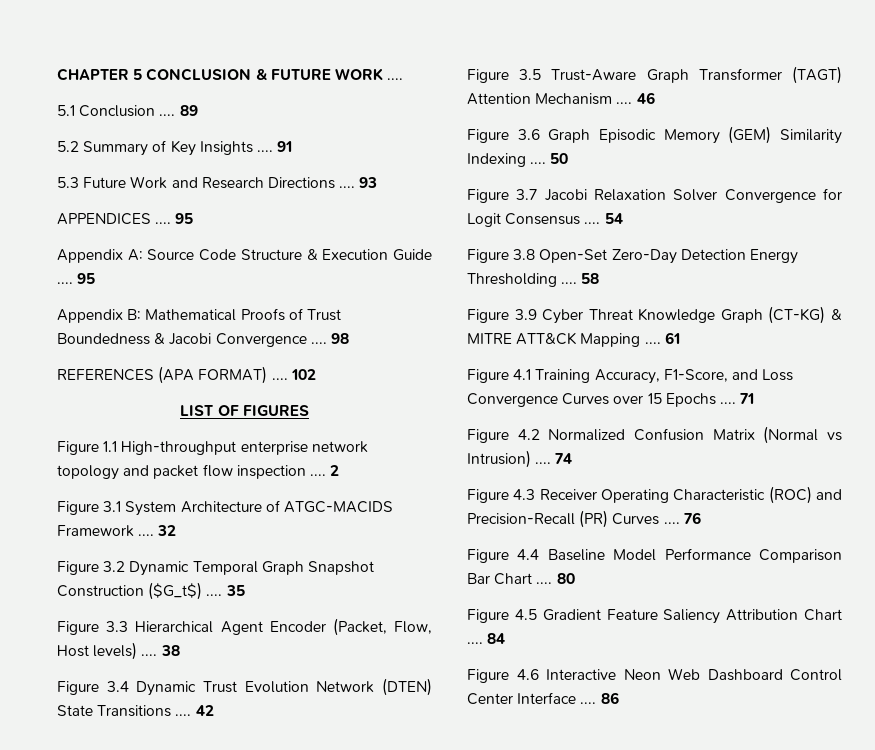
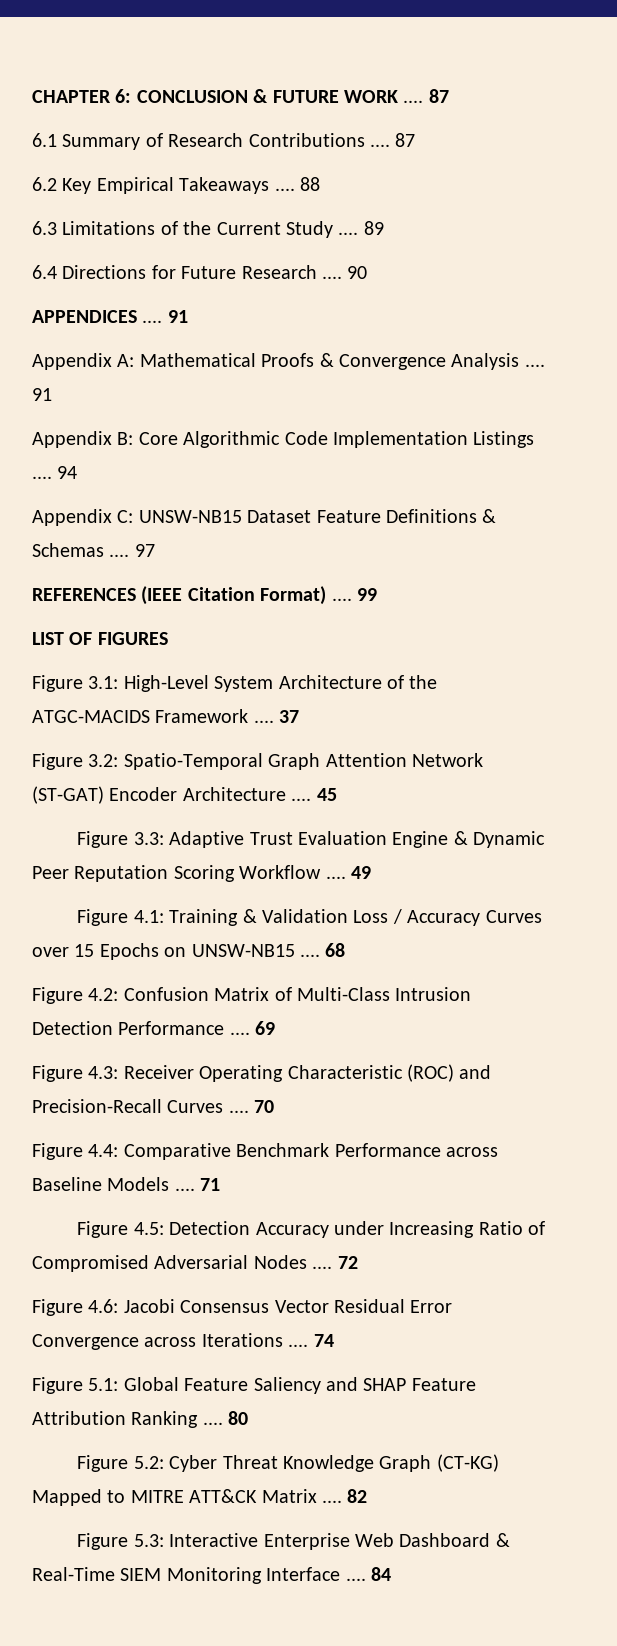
- CHAPTER 5 CONCLUSION & FUTURE WORK ....
- 5.1 Conclusion .... 89
- 5.2 Summary of Key Insights .... 91
- 5.3 Future Work and Research Directions .... 93
- APPENDICES .... 95
- Appendix A: Source Code Structure & Execution Guide .... 95
- Appendix B: Mathematical Proofs of Trust Boundedness & Jacobi Convergence .... 98
- REFERENCES (APA FORMAT) .... 102
+ CHAPTER 6: CONCLUSION & FUTURE WORK .... 87
+ 6.1 Summary of Research Contributions .... 87
+ 6.2 Key Empirical Takeaways .... 88
+ 6.3 Limitations of the Current Study .... 89
+ 6.4 Directions for Future Research .... 90
+ APPENDICES .... 91
+ Appendix A: Mathematical Proofs & Convergence Analysis .... 91
+ Appendix B: Core Algorithmic Code Implementation Listings .... 94
+ Appendix C: UNSW-NB15 Dataset Feature Definitions & Schemas .... 97
+ REFERENCES (IEEE Citation Format) .... 99
  LIST OF FIGURES
- Figure 1.1 High-throughput enterprise network topology and packet flow inspection .... 2
- Figure 3.1 System Architecture of ATGC-MACIDS Framework ....
+ Figure 3.1: High-Level System Architecture of the ATGC-MACIDS Framework ....
- 32
- Figure 3.2 Dynamic Temporal Graph Snapshot Construction ($G_t$) .... 35
- Figure 3.3 Hierarchical Agent Encoder (Packet, Flow, Host levels) .... 38
- Figure 3.4 Dynamic Trust Evolution Network (DTEN) State Transitions .... 42
- Figure 3.5 Trust-Aware Graph Transformer (TAGT) Attention Mechanism .... 46
- Figure 3.6 Graph Episodic Memory (GEM) Similarity Indexing .... 50
- Figure 3.7 Jacobi Relaxation Solver Convergence for Logit Consensus .... 54
- Figure 3.8 Open-Set Zero-Day Detection Energy Thresholding .... 58
- Figure 3.9 Cyber Threat Knowledge Graph (CT-KG) & MITRE ATT&CK Mapping .... 61
- Figure 4.1 Training Accuracy, F1-Score, and Loss Convergence Curves over 15 Epochs .... 71
- Figure 4.2 Normalized Confusion Matrix (Normal vs Intrusion) .... 74
- Figure 4.3 Receiver Operating Characteristic (ROC) and Precision-Recall (PR) Curves ....
+ 37
+ Figure 3.2: Spatio-Temporal Graph Attention Network (ST-GAT) Encoder Architecture .... 45
+ Figure 3.3: Adaptive Trust Evaluation Engine & Dynamic Peer Reputation Scoring Workflow .... 49
+ Figure 4.1: Training & Validation Loss / Accuracy Curves over 15 Epochs on UNSW-NB15 .... 68
+ Figure 4.2: Confusion Matrix of Multi-Class Intrusion Detection Performance .... 69
+ Figure 4.3: Receiver Operating Characteristic (ROC) and Precision-Recall Curves ....
- 76
- Figure 4.4 Baseline Model Performance Comparison Bar Chart .... 80
- Figure 4.5 Gradient Feature Saliency Attribution Chart .... 84
- Figure 4.6 Interactive Neon Web Dashboard Control Center Interface .... 86
+ 70
+ Figure 4.4: Comparative Benchmark Performance across Baseline Models .... 71
+ Figure 4.5: Detection Accuracy under Increasing Ratio of Compromised Adversarial Nodes .... 72
+ Figure 4.6: Jacobi Consensus Vector Residual Error Convergence across Iterations .... 74
+ Figure 5.1: Global Feature Saliency and SHAP Feature Attribution Ranking .... 80
+ Figure 5.2: Cyber Threat Knowledge Graph (CT-KG) Mapped to MITRE ATT&CK Matrix .... 82
+ Figure 5.3: Interactive Enterprise Web Dashboard & Real-Time SIEM Monitoring Interface .... 84

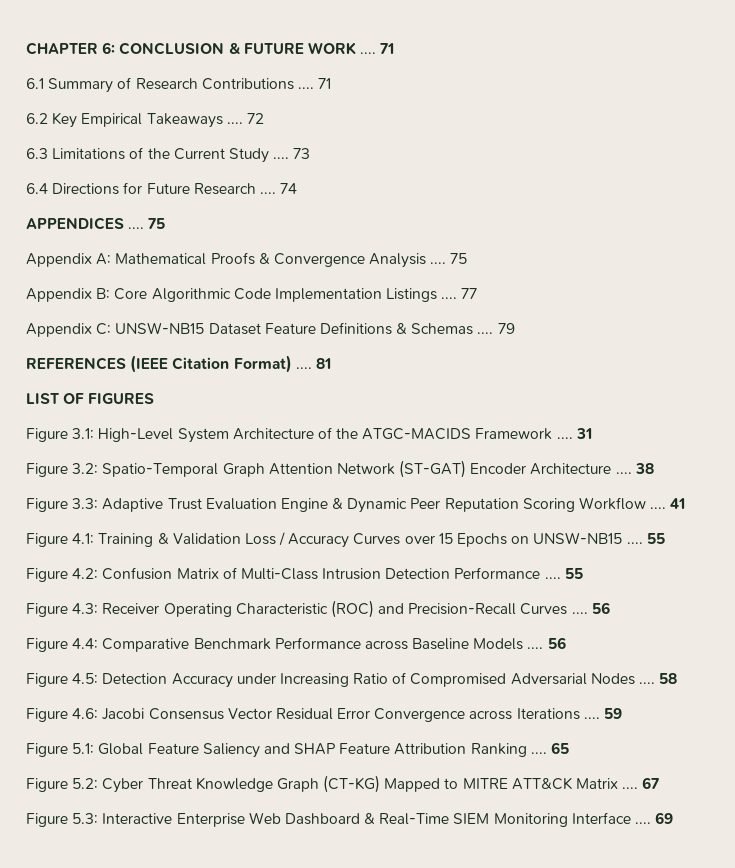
- CHAPTER 6: CONCLUSION & FUTURE WORK .... 87
+ CHAPTER 6: CONCLUSION & FUTURE WORK .... 71
- 6.1 Summary of Research Contributions .... 87
+ 6.1 Summary of Research Contributions .... 71
- 88
+ 72
- 89
+ 73
- 90
+ 74
- APPENDICES .... 91
+ APPENDICES .... 75
- Appendix A: Mathematical Proofs & Convergence Analysis .... 91
+ Appendix A: Mathematical Proofs & Convergence Analysis .... 75
- 94
+ 77
- 97
+ 79
- 99
+ 81
- 37
+ 31
- 45
+ 38
- 49
+ 41
- Figure 4.1: Training & Validation Loss / Accuracy Curves over 15 Epochs on UNSW-NB15 .... 68
+ Figure 4.1: Training & Validation Loss / Accuracy Curves over 15 Epochs on UNSW-NB15 .... 55
- Figure 4.2: Confusion Matrix of Multi-Class Intrusion Detection Performance .... 69
+ Figure 4.2: Confusion Matrix of Multi-Class Intrusion Detection Performance .... 55
- Figure 4.3: Receiver Operating Characteristic (ROC) and Precision-Recall Curves .... 70
+ Figure 4.3: Receiver Operating Characteristic (ROC) and Precision-Recall Curves .... 56
- Figure 4.4: Comparative Benchmark Performance across Baseline Models .... 71
+ Figure 4.4: Comparative Benchmark Performance across Baseline Models .... 56
- 72
+ 58
- 74
+ 59
- 80
+ 65
- 82
+ 67
- 84
+ 69

